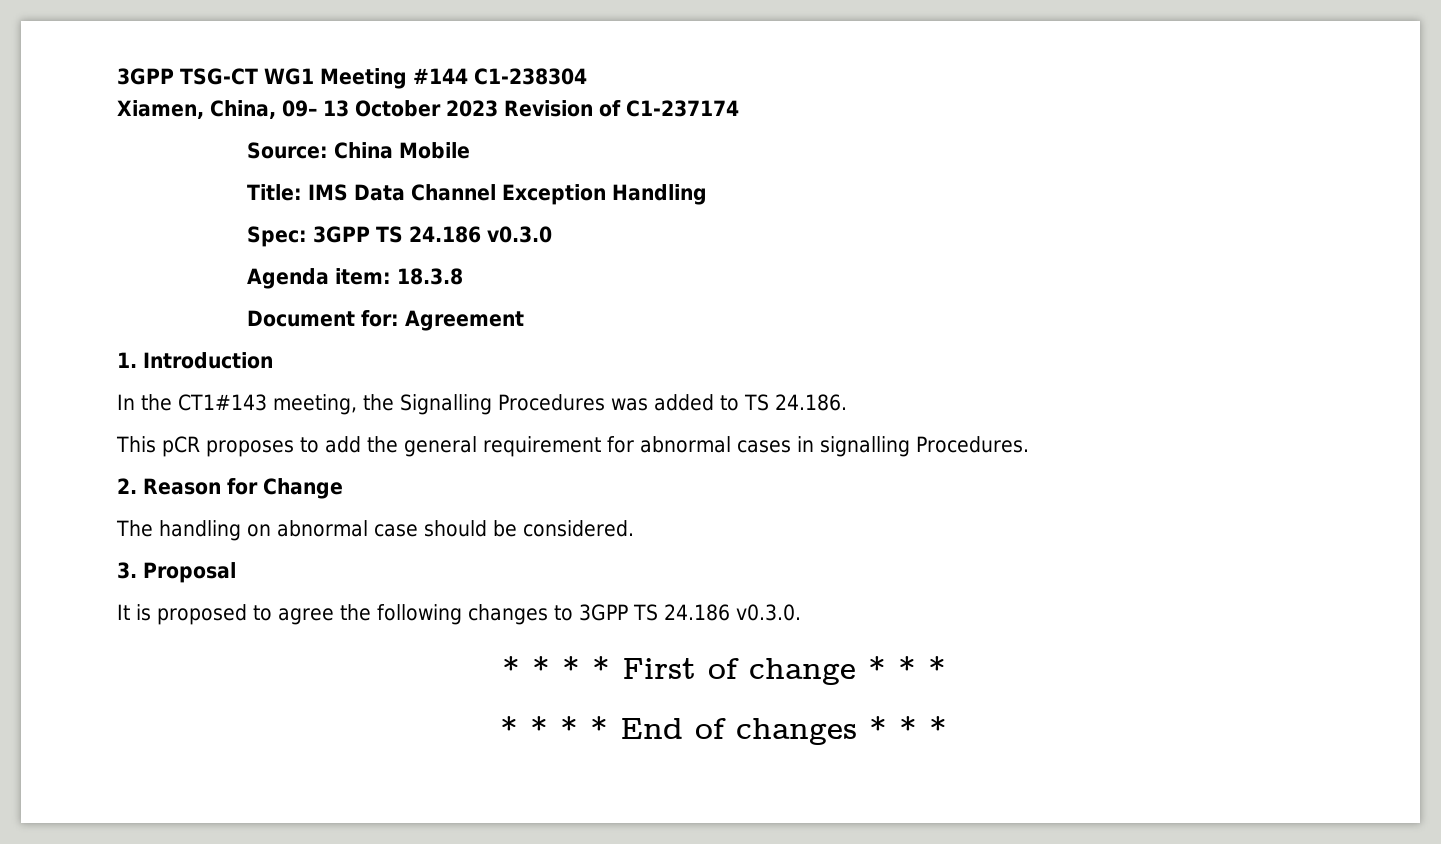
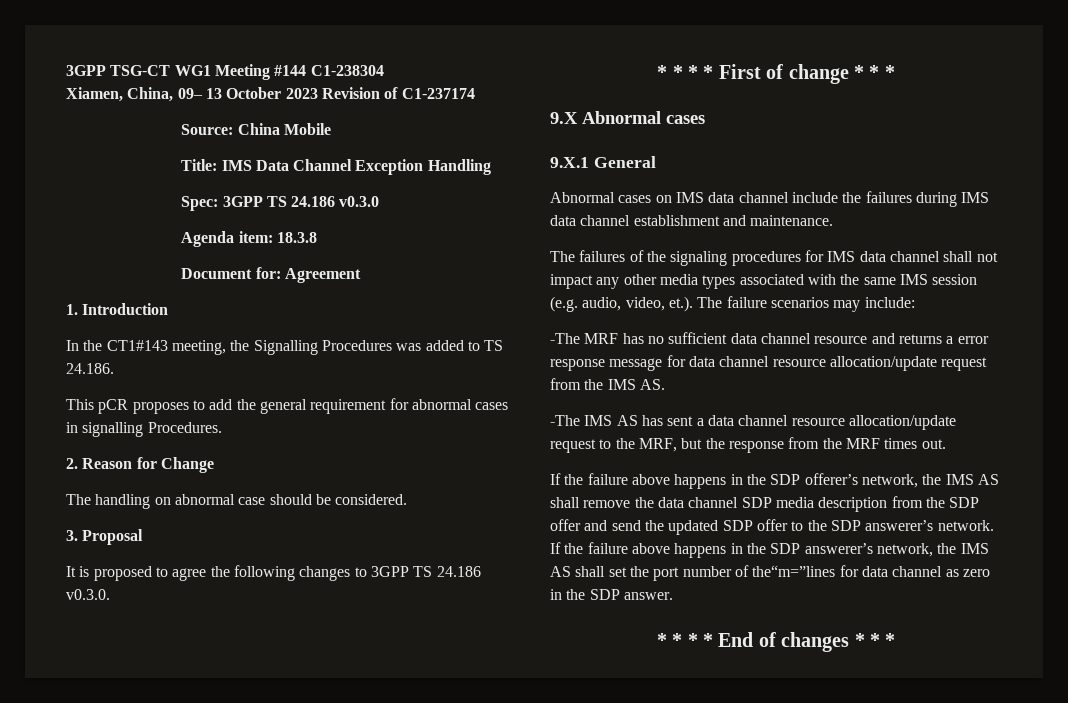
+ 9.X Abnormal cases
+ 9.X.1 General
+ Abnormal cases on IMS data channel include the failures during IMS data channel establishment and maintenance.
+ The failures of the signaling procedures for IMS data channel shall not impact any other media types associated with the same IMS session (e.g. audio, video, et.). The failure scenarios may include:
+ -The MRF has no sufficient data channel resource and returns a error response message for data channel resource allocation/update request from the IMS AS.
+ -The IMS AS has sent a data channel resource allocation/update request to the MRF, but the response from the MRF times out.
+ If the failure above happens in the SDP offerer’s network, the IMS AS shall remove the data channel SDP media description from the SDP offer and send the updated SDP offer to the SDP answerer’s network. If the failure above happens in the SDP answerer’s network, the IMS AS shall set the port number of the“m=”lines for data channel as zero in the SDP answer.

